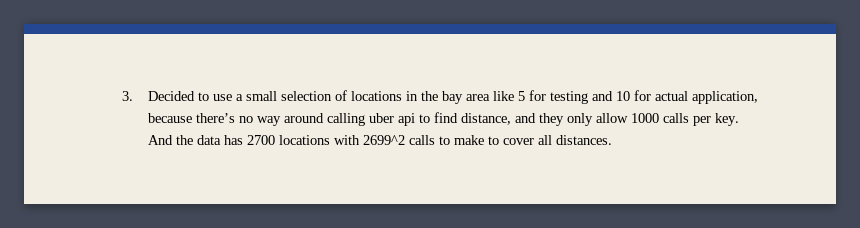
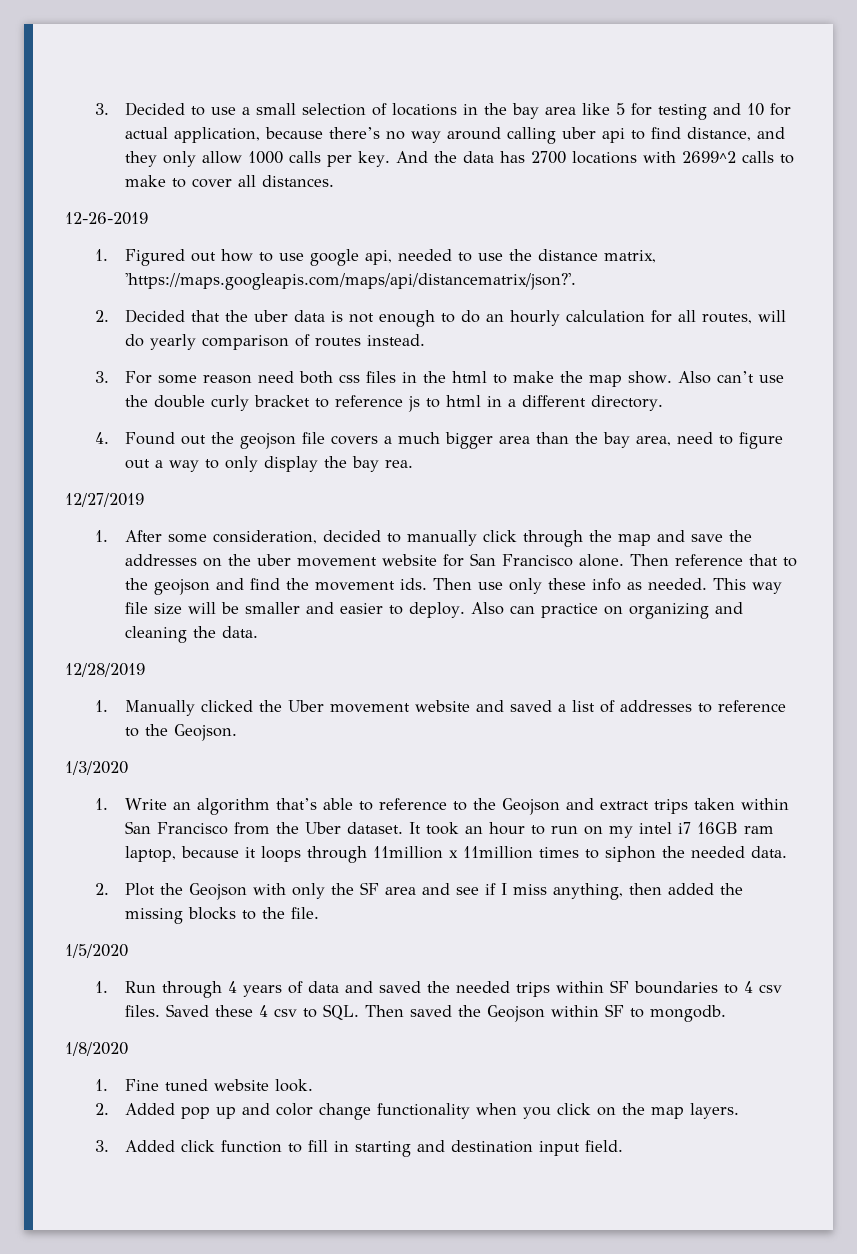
+ 12-26-2019
+ 1. Figured out how to use google api, needed to use the distance matrix, 'https://maps.googleapis.com/maps/api/distancematrix/json?'.
+ 2. Decided that the uber data is not enough to do an hourly calculation for all routes, will do yearly comparison of routes instead.
+ 3. For some reason need both css files in the html to make the map show. Also can’t use the double curly bracket to reference js to html in a different directory.
+ 4. Found out the geojson file covers a much bigger area than the bay area, need to figure out a way to only display the bay rea.
+ 12/27/2019
+ 1. After some consideration, decided to manually click through the map and save the addresses on the uber movement website for San Francisco alone. Then reference that to the geojson and find the movement ids. Then use only these info as needed. This way file size will be smaller and easier to deploy. Also can practice on organizing and cleaning the data.
+ 12/28/2019
+ 1. Manually clicked the Uber movement website and saved a list of addresses to reference to the Geojson.
+ 1/3/2020
+ 1. Write an algorithm that’s able to reference to the Geojson and extract trips taken within San Francisco from the Uber dataset. It took an hour to run on my intel i7 16GB ram laptop, because it loops through 11million x 11million times to siphon the needed data.
+ 2. Plot the Geojson with only the SF area and see if I miss anything, then added the missing blocks to the file.
+ 1/5/2020
+ 1. Run through 4 years of data and saved the needed trips within SF boundaries to 4 csv files. Saved these 4 csv to SQL. Then saved the Geojson within SF to mongodb.
+ 1/8/2020
+ 1. Fine tuned website look.
+ 2. Added pop up and color change functionality when you click on the map layers.
+ 3. Added click function to fill in starting and destination input field.

